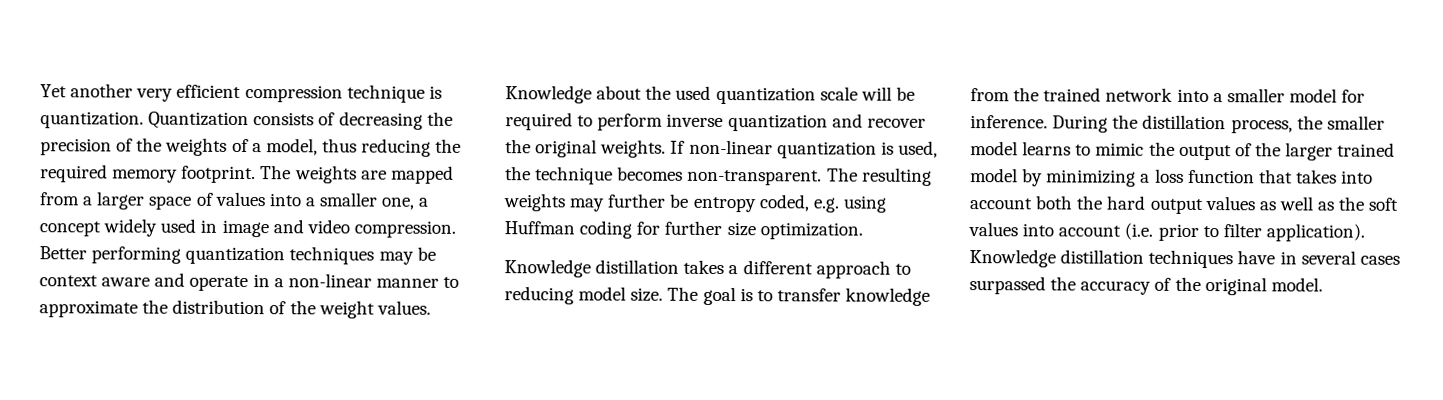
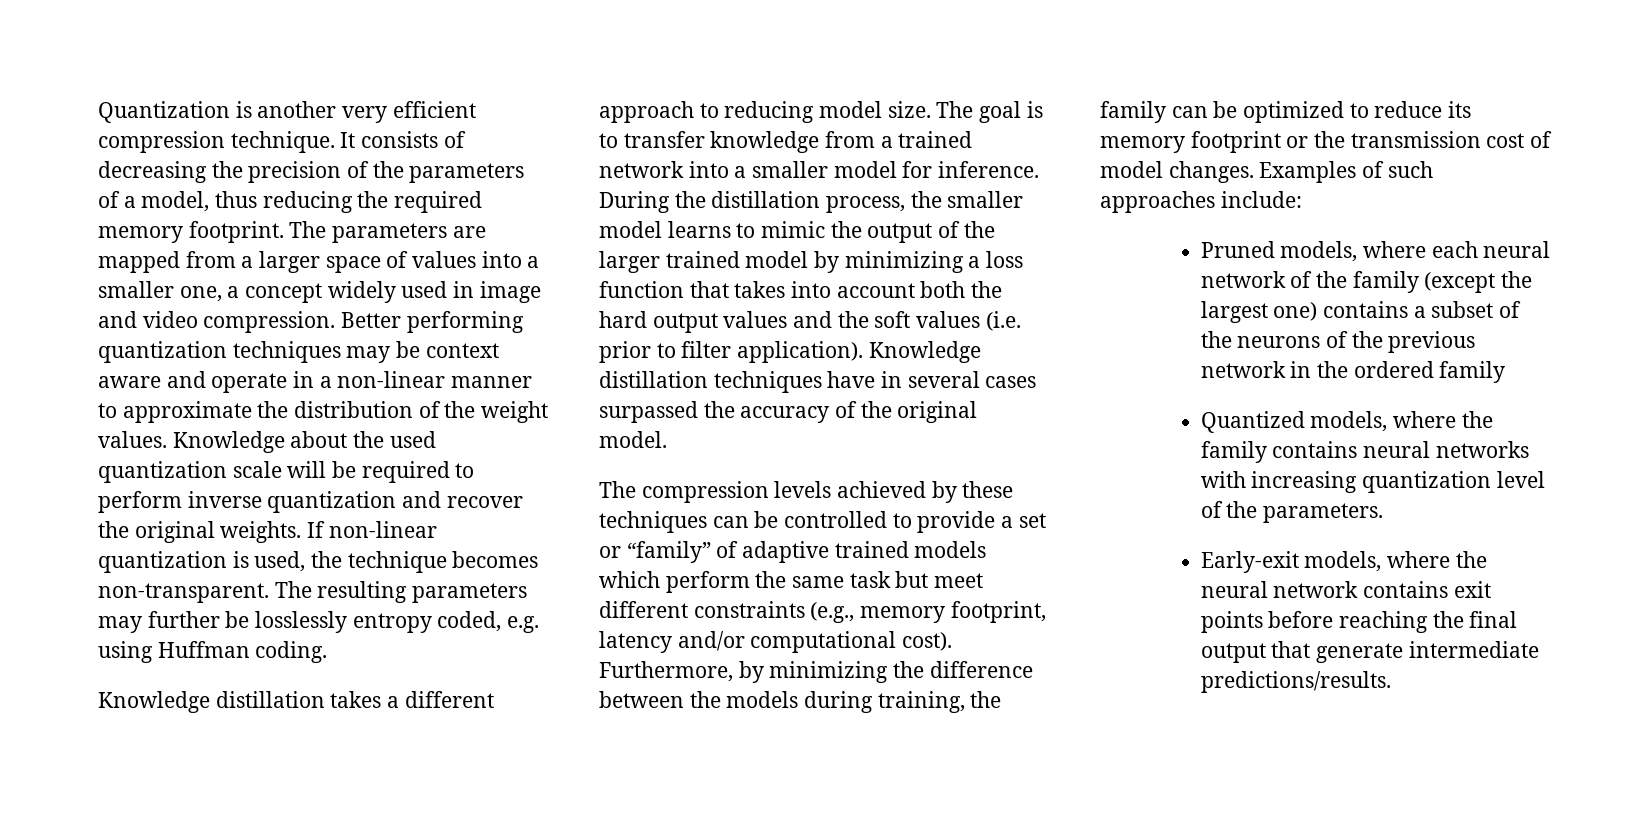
- Yet another very efficient compression technique is quantization. Quantization consists of decreasing the precision of the weights of a model, thus reducing the required memory footprint.
+ Quantization is another very efficient compression technique. It consists of decreasing the precision of the parameters of a model, thus reducing the required memory footprint.
- The weights are mapped from a larger space of values into a smaller one, a concept widely used in image and video compression.
+ The parameters are mapped from a larger space of values into a smaller one, a concept widely used in image and video compression.
- The resulting weights may further be entropy coded, e.g. using Huffman coding for further size optimization.
+ The resulting parameters may further be losslessly entropy coded, e.g. using Huffman coding.
- The goal is to transfer knowledge from the trained network into a smaller model for inference.
+ The goal is to transfer knowledge from a trained network into a smaller model for inference.
- During the distillation process, the smaller model learns to mimic the output of the larger trained model by minimizing a loss function that takes into account both the hard output values as well as the soft values into account (i.e. prior to filter application).
+ During the distillation process, the smaller model learns to mimic the output of the larger trained model by minimizing a loss function that takes into account both the hard output values and the soft values (i.e. prior to filter application).
+ The compression levels achieved by these techniques can be controlled to provide a set or “family” of adaptive trained models which perform the same task but meet different constraints (e.g., memory footprint, latency and/or computational cost). Furthermore, by minimizing the difference between the models during training, the family can be optimized to reduce its memory footprint or the transmission cost of model changes. Examples of such approaches include:
+ Pruned models, where each neural network of the family (except the largest one) contains a subset of the neurons of the previous network in the ordered family
+ Quantized models, where the family contains neural networks with increasing quantization level of the parameters.
+ Early-exit models, where the neural network contains exit points before reaching the final output that generate intermediate predictions/results.

